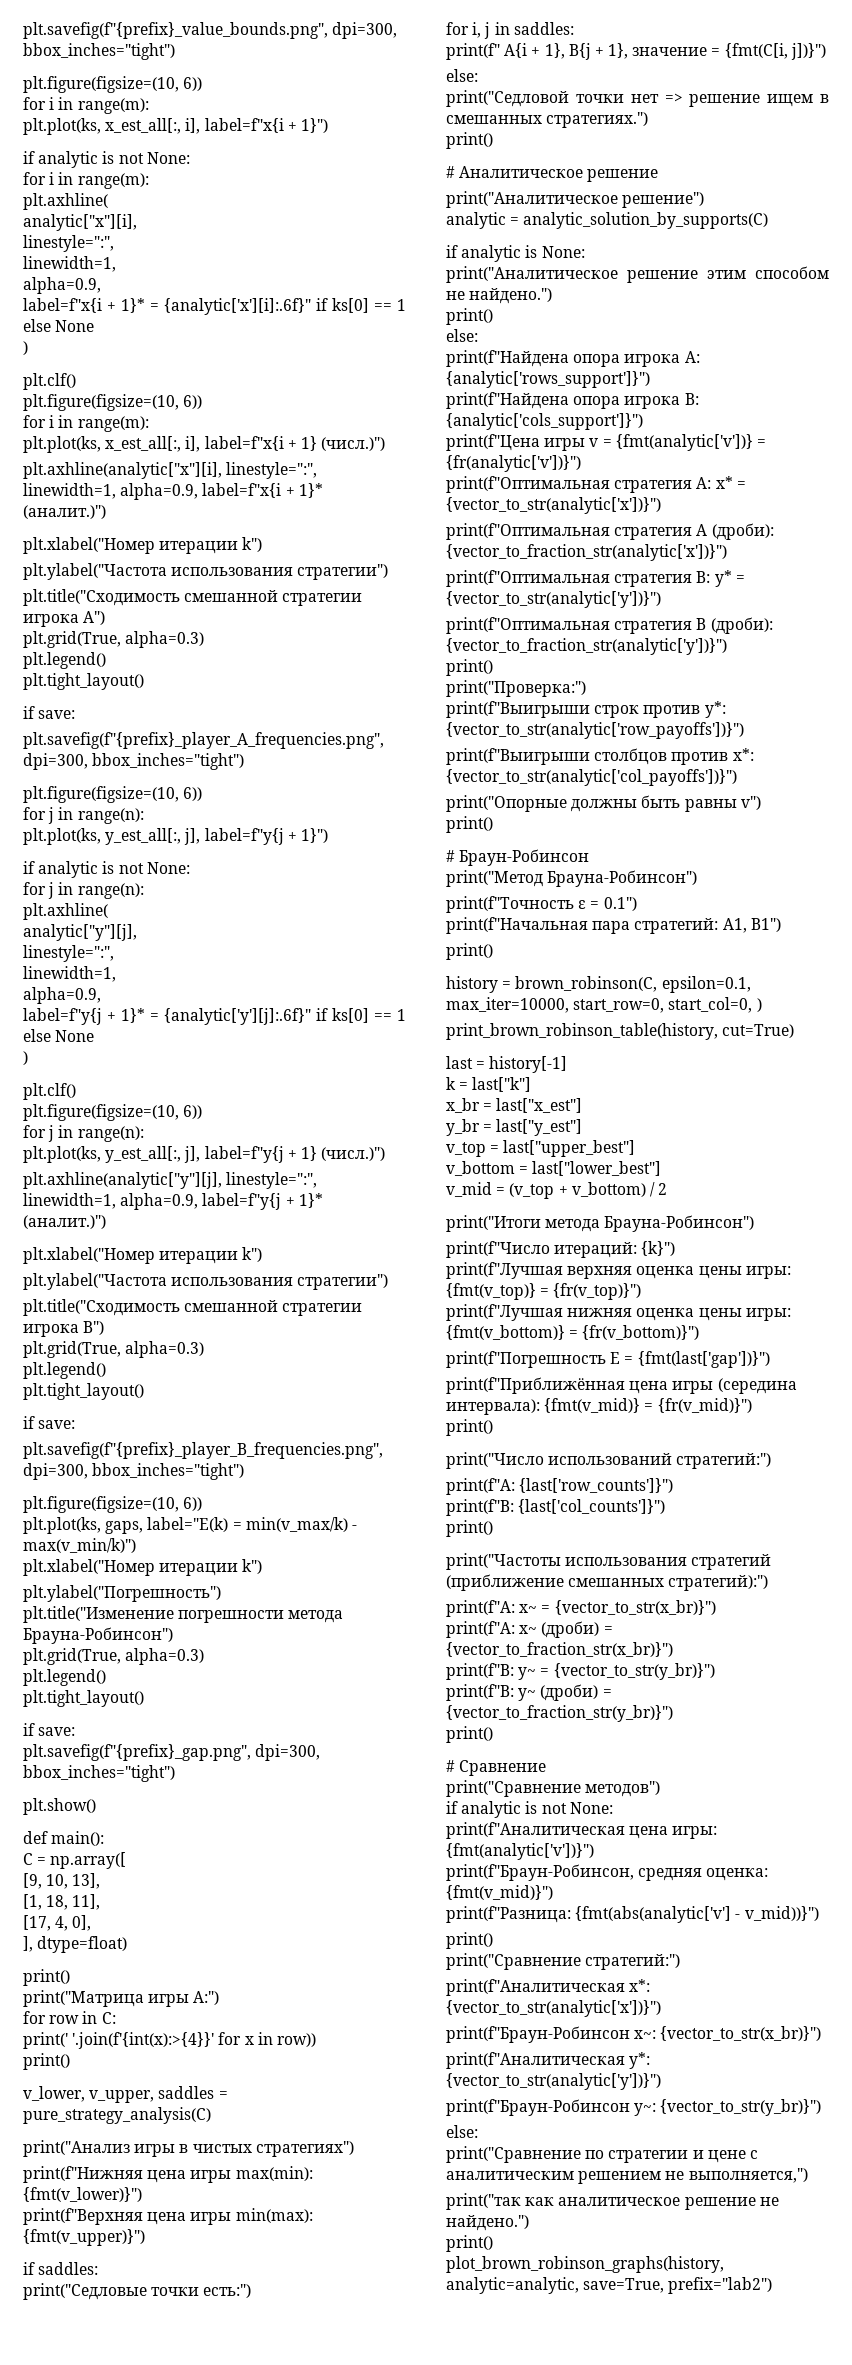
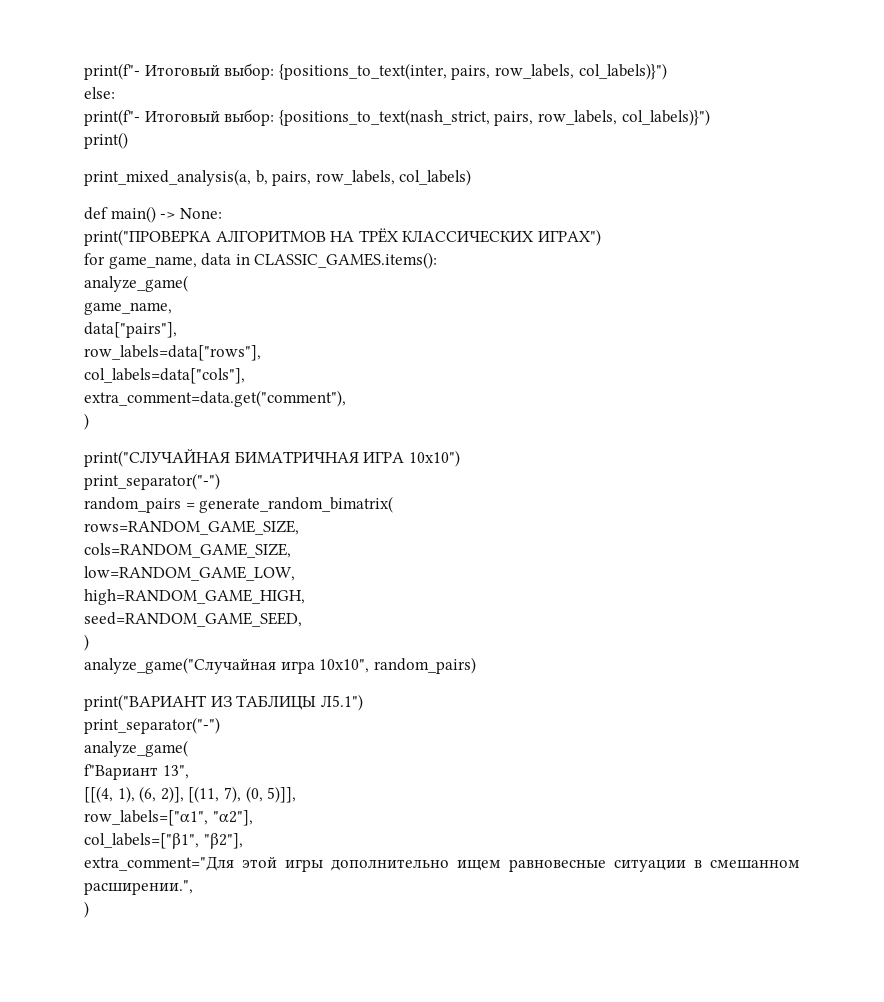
- plt.savefig(f"{prefix}_value_bounds.png", dpi=300, bbox_inches="tight")
- plt.figure(figsize=(10, 6))
- for i in range(m):
- plt.plot(ks, x_est_all[:, i], label=f"x{i + 1}")
- if analytic is not None:
- for i in range(m):
- plt.axhline(
- analytic["x"][i],
- linestyle=":",
- linewidth=1,
- alpha=0.9,
- label=f"x{i + 1}* = {analytic['x'][i]:.6f}" if ks[0] == 1 else None
+ print(f"- Итоговый выбор: {positions_to_text(inter, pairs, row_labels, col_labels)}")
+ else:
+ print(f"- Итоговый выбор: {positions_to_text(nash_strict, pairs, row_labels, col_labels)}")
+ print()
+ print_mixed_analysis(a, b, pairs, row_labels, col_labels)
+ def main() -> None:
+ print("ПРОВЕРКА АЛГОРИТМОВ НА ТРЁХ КЛАССИЧЕСКИХ ИГРАХ")
+ for game_name, data in CLASSIC_GAMES.items():
+ analyze_game(
+ game_name,
+ data["pairs"],
+ row_labels=data["rows"],
+ col_labels=data["cols"],
+ extra_comment=data.get("comment"),
  )
- plt.clf()
- plt.figure(figsize=(10, 6))
- for i in range(m):
- plt.plot(ks, x_est_all[:, i], label=f"x{i + 1} (числ.)")
- plt.axhline(analytic["x"][i], linestyle=":", linewidth=1, alpha=0.9, label=f"x{i + 1}* (аналит.)")
- plt.xlabel("Номер итерации k")
- plt.ylabel("Частота использования стратегии")
- plt.title("Сходимость смешанной стратегии игрока A")
- plt.grid(True, alpha=0.3)
- plt.legend()
- plt.tight_layout()
- if save:
- plt.savefig(f"{prefix}_player_A_frequencies.png", dpi=300, bbox_inches="tight")
- plt.figure(figsize=(10, 6))
- for j in range(n):
- plt.plot(ks, y_est_all[:, j], label=f"y{j + 1}")
- if analytic is not None:
- for j in range(n):
- plt.axhline(
- analytic["y"][j],
- linestyle=":",
- linewidth=1,
- alpha=0.9,
- label=f"y{j + 1}* = {analytic['y'][j]:.6f}" if ks[0] == 1 else None
+ print("СЛУЧАЙНАЯ БИМАТРИЧНАЯ ИГРА 10x10")
+ print_separator("-")
+ random_pairs = generate_random_bimatrix(
+ rows=RANDOM_GAME_SIZE,
+ cols=RANDOM_GAME_SIZE,
+ low=RANDOM_GAME_LOW,
+ high=RANDOM_GAME_HIGH,
+ seed=RANDOM_GAME_SEED,
  )
- plt.clf()
- plt.figure(figsize=(10, 6))
- for j in range(n):
- plt.plot(ks, y_est_all[:, j], label=f"y{j + 1} (числ.)")
- plt.axhline(analytic["y"][j], linestyle=":", linewidth=1, alpha=0.9, label=f"y{j + 1}* (аналит.)")
- plt.xlabel("Номер итерации k")
- plt.ylabel("Частота использования стратегии")
- plt.title("Сходимость смешанной стратегии игрока B")
- plt.grid(True, alpha=0.3)
- plt.legend()
- plt.tight_layout()
- if save:
- plt.savefig(f"{prefix}_player_B_frequencies.png", dpi=300, bbox_inches="tight")
- plt.figure(figsize=(10, 6))
- plt.plot(ks, gaps, label="E(k) = min(v_max/k) - max(v_min/k)")
- plt.xlabel("Номер итерации k")
- plt.ylabel("Погрешность")
- plt.title("Изменение погрешности метода Брауна-Робинсон")
- plt.grid(True, alpha=0.3)
- plt.legend()
- plt.tight_layout()
- if save:
- plt.savefig(f"{prefix}_gap.png", dpi=300, bbox_inches="tight")
- plt.show()
- def main():
- C = np.array([
- [9, 10, 13],
- [1, 18, 11],
- [17, 4, 0],
- ], dtype=float)
- print()
- print("Матрица игры A:")
- for row in C:
- print(' '.join(f'{int(x):>{4}}' for x in row))
- print()
- v_lower, v_upper, saddles = pure_strategy_analysis(C)
- print("Анализ игры в чистых стратегиях")
- print(f"Нижняя цена игры max(min): {fmt(v_lower)}")
- print(f"Верхняя цена игры min(max): {fmt(v_upper)}")
- if saddles:
- print("Седловые точки есть:")
- for i, j in saddles:
- print(f" A{i + 1}, B{j + 1}, значение = {fmt(C[i, j])}")
- else:
- print("Седловой точки нет => решение ищем в смешанных стратегиях.")
- print()
- # Аналитическое решение
- print("Аналитическое решение")
- analytic = analytic_solution_by_supports(C)
- if analytic is None:
- print("Аналитическое решение этим способом не найдено.")
- print()
- else:
- print(f"Найдена опора игрока A: {analytic['rows_support']}")
- print(f"Найдена опора игрока B: {analytic['cols_support']}")
- print(f"Цена игры v = {fmt(analytic['v'])} = {fr(analytic['v'])}")
- print(f"Оптимальная стратегия A: x* = {vector_to_str(analytic['x'])}")
- print(f"Оптимальная стратегия A (дроби): {vector_to_fraction_str(analytic['x'])}")
- print(f"Оптимальная стратегия B: y* = {vector_to_str(analytic['y'])}")
- print(f"Оптимальная стратегия B (дроби): {vector_to_fraction_str(analytic['y'])}")
- print()
- print("Проверка:")
- print(f"Выигрыши строк против y*: {vector_to_str(analytic['row_payoffs'])}")
- print(f"Выигрыши столбцов против x*: {vector_to_str(analytic['col_payoffs'])}")
- print("Опорные должны быть равны v")
- print()
- # Браун-Робинсон
- print("Метод Брауна-Робинсон")
- print(f"Точность ε = 0.1")
- print(f"Начальная пара стратегий: A1, B1")
- print()
- history = brown_robinson(C, epsilon=0.1, max_iter=10000, start_row=0, start_col=0, )
- print_brown_robinson_table(history, cut=True)
- last = history[-1]
- k = last["k"]
- x_br = last["x_est"]
- y_br = last["y_est"]
- v_top = last["upper_best"]
- v_bottom = last["lower_best"]
- v_mid = (v_top + v_bottom) / 2
- print("Итоги метода Брауна-Робинсон")
- print(f"Число итераций: {k}")
- print(f"Лучшая верхняя оценка цены игры: {fmt(v_top)} = {fr(v_top)}")
- print(f"Лучшая нижняя оценка цены игры: {fmt(v_bottom)} = {fr(v_bottom)}")
- print(f"Погрешность E = {fmt(last['gap'])}")
- print(f"Приближённая цена игры (середина интервала): {fmt(v_mid)} = {fr(v_mid)}")
- print()
- print("Число использований стратегий:")
- print(f"A: {last['row_counts']}")
- print(f"B: {last['col_counts']}")
- print()
- print("Частоты использования стратегий (приближение смешанных стратегий):")
- print(f"A: x~ = {vector_to_str(x_br)}")
- print(f"A: x~ (дроби) = {vector_to_fraction_str(x_br)}")
- print(f"B: y~ = {vector_to_str(y_br)}")
- print(f"B: y~ (дроби) = {vector_to_fraction_str(y_br)}")
- print()
- # Сравнение
- print("Сравнение методов")
- if analytic is not None:
- print(f"Аналитическая цена игры: {fmt(analytic['v'])}")
- print(f"Браун-Робинсон, средняя оценка: {fmt(v_mid)}")
- print(f"Разница: {fmt(abs(analytic['v'] - v_mid))}")
- print()
- print("Сравнение стратегий:")
- print(f"Аналитическая x*: {vector_to_str(analytic['x'])}")
- print(f"Браун-Робинсон x~: {vector_to_str(x_br)}")
- print(f"Аналитическая y*: {vector_to_str(analytic['y'])}")
- print(f"Браун-Робинсон y~: {vector_to_str(y_br)}")
- else:
- print("Сравнение по стратегии и цене с аналитическим решением не выполняется,")
- print("так как аналитическое решение не найдено.")
- print()
- plot_brown_robinson_graphs(history, analytic=analytic, save=True, prefix="lab2")
+ analyze_game("Случайная игра 10x10", random_pairs)
+ print("ВАРИАНТ ИЗ ТАБЛИЦЫ Л5.1")
+ print_separator("-")
+ analyze_game(
+ f"Вариант 13",
+ [[(4, 1), (6, 2)], [(11, 7), (0, 5)]],
+ row_labels=["α1", "α2"],
+ col_labels=["β1", "β2"],
+ extra_comment="Для этой игры дополнительно ищем равновесные ситуации в смешанном расширении.",
+ )

